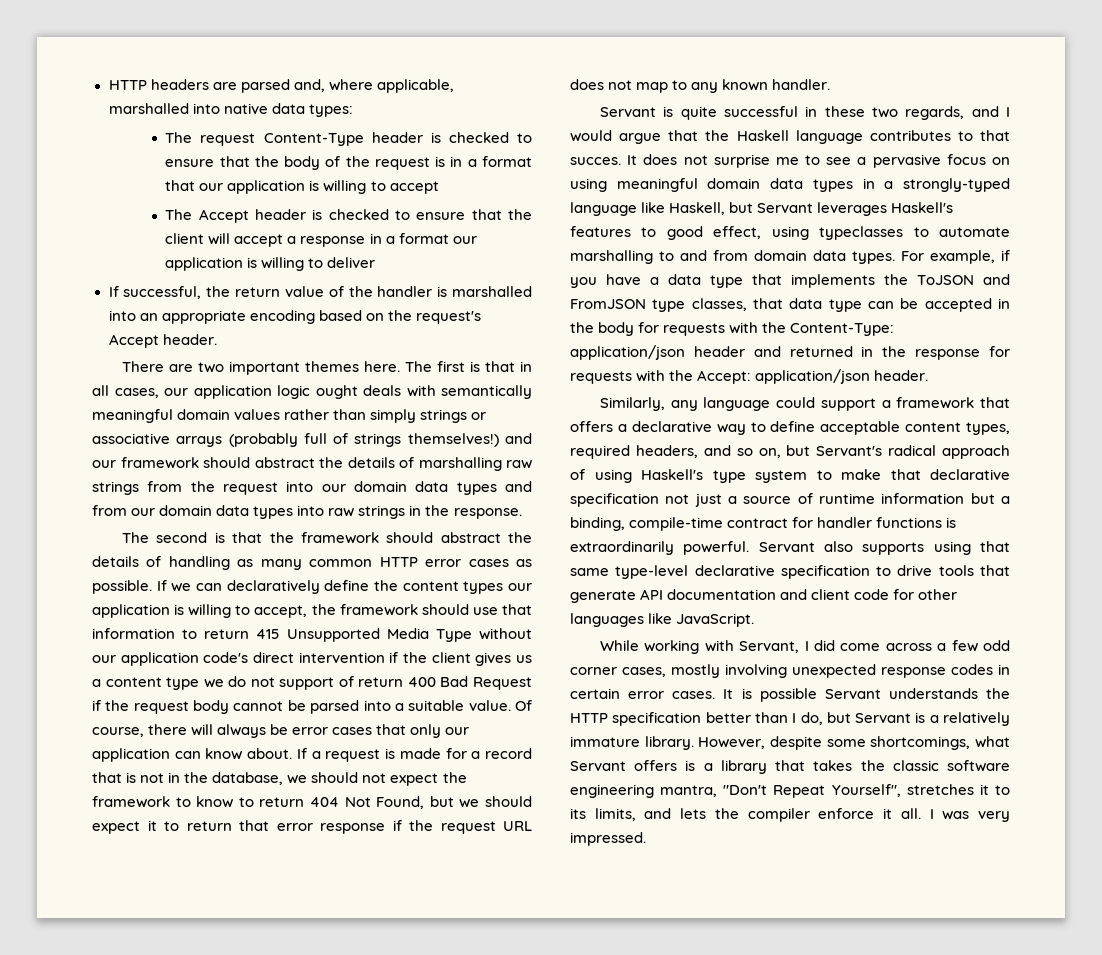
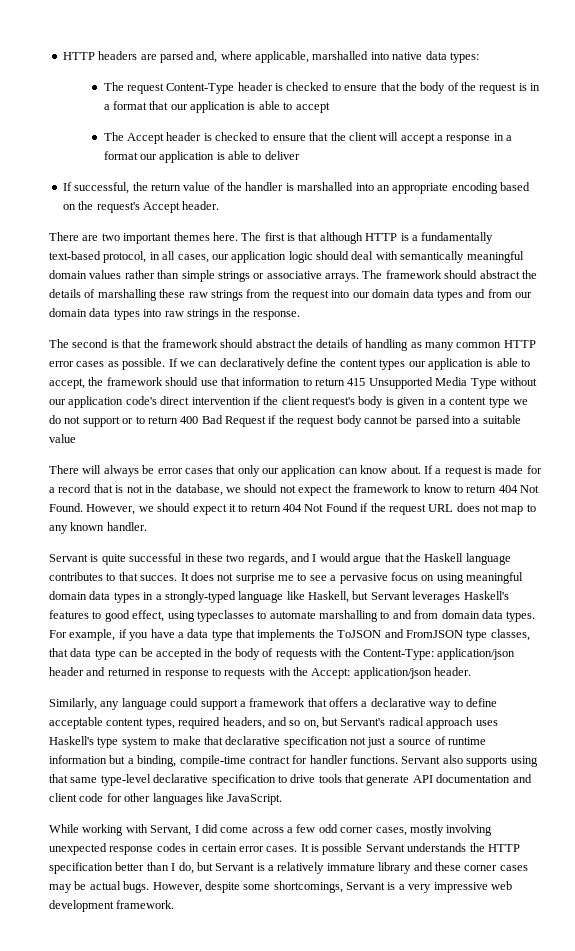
- The request Content-Type header is checked to ensure that the body of the request is in a format that our application is willing to accept
+ The request Content-Type header is checked to ensure that the body of the request is in a format that our application is able to accept
- The Accept header is checked to ensure that the client will accept a response in a format our application is willing to deliver
+ The Accept header is checked to ensure that the client will accept a response in a format our application is able to deliver
- The first is that in all cases, our application logic ought deals with semantically meaningful domain values rather than simply strings or associative arrays (probably full of strings themselves!) and our framework should abstract the details of marshalling raw strings from the request into our domain data types and from our domain data types into raw strings in the response.
+ The first is that although HTTP is a fundamentally text-based protocol, in all cases, our application logic should deal with semantically meaningful domain values rather than simple strings or associative arrays. The framework should abstract the details of marshalling these raw strings from the request into our domain data types and from our domain data types into raw strings in the response.
- If we can declaratively define the content types our application is willing to accept, the framework should use that information to return 415 Unsupported Media Type without our application code's direct intervention if the client gives us a content type we do not support of return 400 Bad Request if the request body cannot be parsed into a suitable value. Of course, there will always be error cases that only our application can know about.
+ If we can declaratively define the content types our application is able to accept, the framework should use that information to return 415 Unsupported Media Type without our application code's direct intervention if the client request's body is given in a content type we do not support or to return 400 Bad Request if the request body cannot be parsed into a suitable value
+ There will always be error cases that only our application can know about.
- If a request is made for a record that is not in the database, we should not expect the framework to know to return 404 Not Found, but we should expect it to return that error response if the request URL does not map to any known handler.
+ If a request is made for a record that is not in the database, we should not expect the framework to know to return 404 Not Found. However, we should expect it to return 404 Not Found if the request URL does not map to any known handler.
- For example, if you have a data type that implements the ToJSON and FromJSON type classes, that data type can be accepted in the body for requests with the Content-Type: application/json header and returned in the response for requests with the Accept: application/json header.
+ For example, if you have a data type that implements the ToJSON and FromJSON type classes, that data type can be accepted in the body of requests with the Content-Type: application/json header and returned in response to requests with the Accept: application/json header.
- Similarly, any language could support a framework that offers a declarative way to define acceptable content types, required headers, and so on, but Servant's radical approach of using Haskell's type system to make that declarative specification not just a source of runtime information but a binding, compile-time contract for handler functions is extraordinarily powerful.
+ Similarly, any language could support a framework that offers a declarative way to define acceptable content types, required headers, and so on, but Servant's radical approach uses Haskell's type system to make that declarative specification not just a source of runtime information but a binding, compile-time contract for handler functions.
- It is possible Servant understands the HTTP specification better than I do, but Servant is a relatively immature library. However, despite some shortcomings, what Servant offers is a library that takes the classic software engineering mantra, "Don't Repeat Yourself", stretches it to its limits, and lets the compiler enforce it all. I was very impressed.
+ It is possible Servant understands the HTTP specification better than I do, but Servant is a relatively immature library and these corner cases may be actual bugs. However, despite some shortcomings, Servant is a very impressive web development framework.

